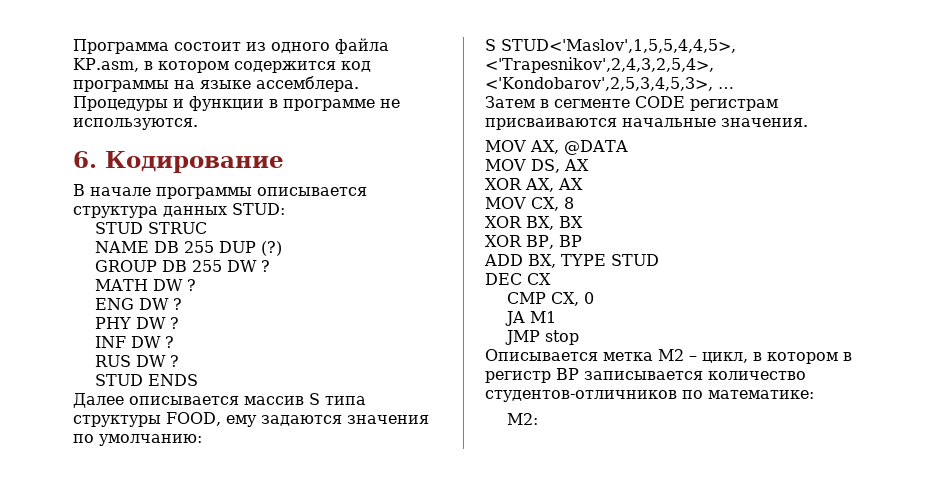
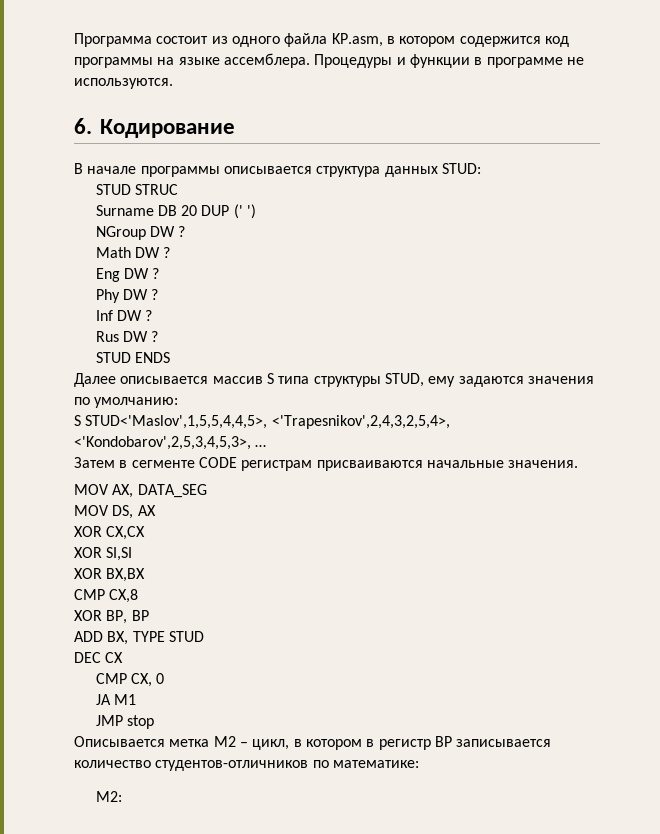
- NAME DB 255 DUP (?)
- GROUP DB 255 DW ?
- MATH DW ?
- ENG DW ?
- PHY DW ?
- INF DW ?
- RUS DW ?
+ Surname DB 20 DUP (' ')
+ NGroup DW ?
+ Math DW ?
+ Eng DW ?
+ Phy DW ?
+ Inf DW ?
+ Rus DW ?
- Далее описывается массив S типа структуры FOOD, ему задаются значения по умолчанию:
+ Далее описывается массив S типа структуры STUD, ему задаются значения по умолчанию:
- MOV AX, @DATA
+ MOV AX, DATA_SEG
- XOR AX, AX
- MOV CX, 8
- XOR BX, BX
+ XOR CX,CX
+ XOR SI,SI
+ XOR BX,BX
+ CMP CX,8

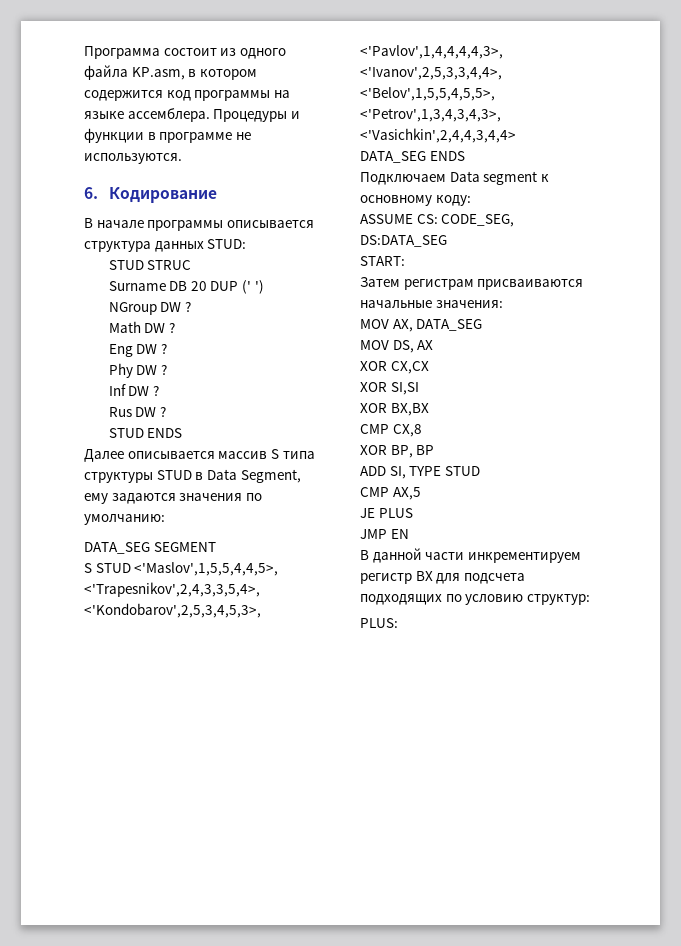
- Далее описывается массив S типа структуры STUD, ему задаются значения по умолчанию:
+ Далее описывается массив S типа структуры STUD в Data Segment, ему задаются значения по умолчанию:
- S STUD<'Maslov',1,5,5,4,4,5>, <'Trapesnikov',2,4,3,2,5,4>, <'Kondobarov',2,5,3,4,5,3>, …
- Затем в сегменте CODE регистрам присваиваются начальные значения.
+ DATA_SEG SEGMENT
+ S STUD <'Maslov',1,5,5,4,4,5>, <'Trapesnikov',2,4,3,3,5,4>, <'Kondobarov',2,5,3,4,5,3>, <'Pavlov',1,4,4,4,4,3>, <'Ivanov',2,5,3,3,4,4>, <'Belov',1,5,5,4,5,5>, <'Petrov',1,3,4,3,4,3>, <'Vasichkin',2,4,4,3,4,4>
+ DATA_SEG ENDS
+ Подключаем Data segment к основному коду:
+ ASSUME CS: CODE_SEG, DS:DATA_SEG
+ START:
+ Затем регистрам присваиваются начальные значения:
- ADD BX, TYPE STUD
+ ADD SI, TYPE STUD
- DEC CX
- CMP CX, 0
- JA M1
- JMP stop
- Описывается метка M2 – цикл, в котором в регистр BP записывается количество студентов-отличников по математике:
- M2:
+ CMP AX,5
+ JE PLUS
+ JMP EN
+ В данной части инкрементируем регистр BX для подсчета подходящих по условию структур:
+ PLUS:

